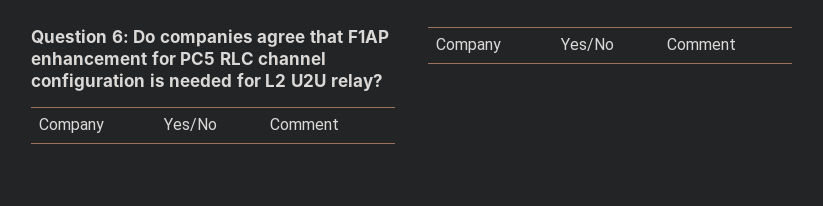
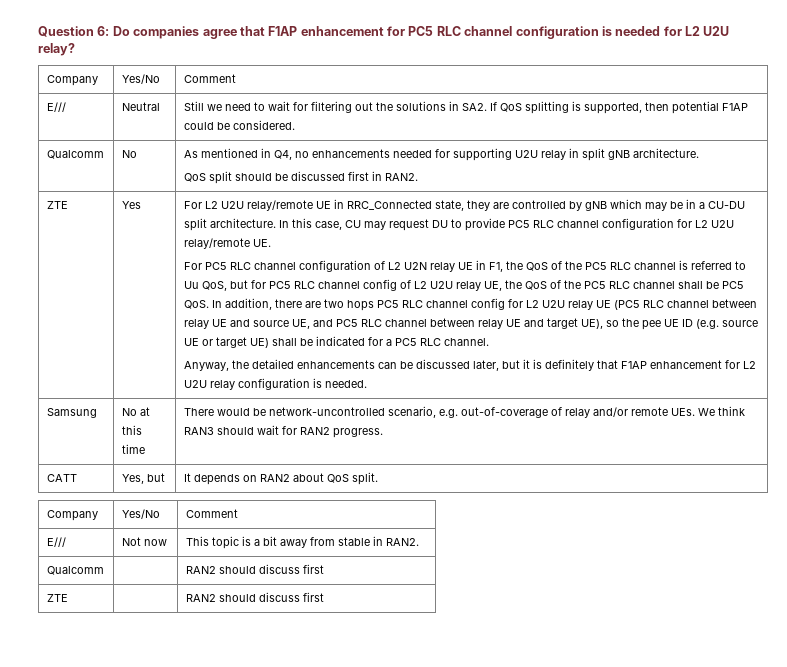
  Question 6: Do companies agree that F1AP enhancement for PC5 RLC channel configuration is needed for L2 U2U relay?
  Company | Yes/No | Comment
+ E/// | Neutral | Still we need to wait for filtering out the solutions in SA2. If QoS splitting is supported, then potential F1AP could be considered.
+ Qualcomm | No | As mentioned in Q4, no enhancements needed for supporting U2U relay in split gNB architecture.
+ QoS split should be discussed first in RAN2.
+ ZTE | Yes | For L2 U2U relay/remote UE in RRC_Connected state, they are controlled by gNB which may be in a CU-DU split architecture. In this case, CU may request DU to provide PC5 RLC channel configuration for L2 U2U relay/remote UE.
+ For PC5 RLC channel configuration of L2 U2N relay UE in F1, the QoS of the PC5 RLC channel is referred to Uu QoS, but for PC5 RLC channel config of L2 U2U relay UE, the QoS of the PC5 RLC channel shall be PC5 QoS. In addition, there are two hops PC5 RLC channel config for L2 U2U relay UE (PC5 RLC channel between relay UE and source UE, and PC5 RLC channel between relay UE and target UE), so the pee UE ID (e.g. source UE or target UE) shall be indicated for a PC5 RLC channel.
+ Anyway, the detailed enhancements can be discussed later, but it is definitely that F1AP enhancement for L2 U2U relay configuration is needed.
+ Samsung | No at this time | There would be network-uncontrolled scenario, e.g. out-of-coverage of relay and/or remote UEs. We think RAN3 should wait for RAN2 progress.
+ CATT | Yes, but | It depends on RAN2 about QoS split.
  Company | Yes/No | Comment
+ E/// | Not now | This topic is a bit away from stable in RAN2.
+ Qualcomm | | RAN2 should discuss first
+ ZTE | | RAN2 should discuss first

